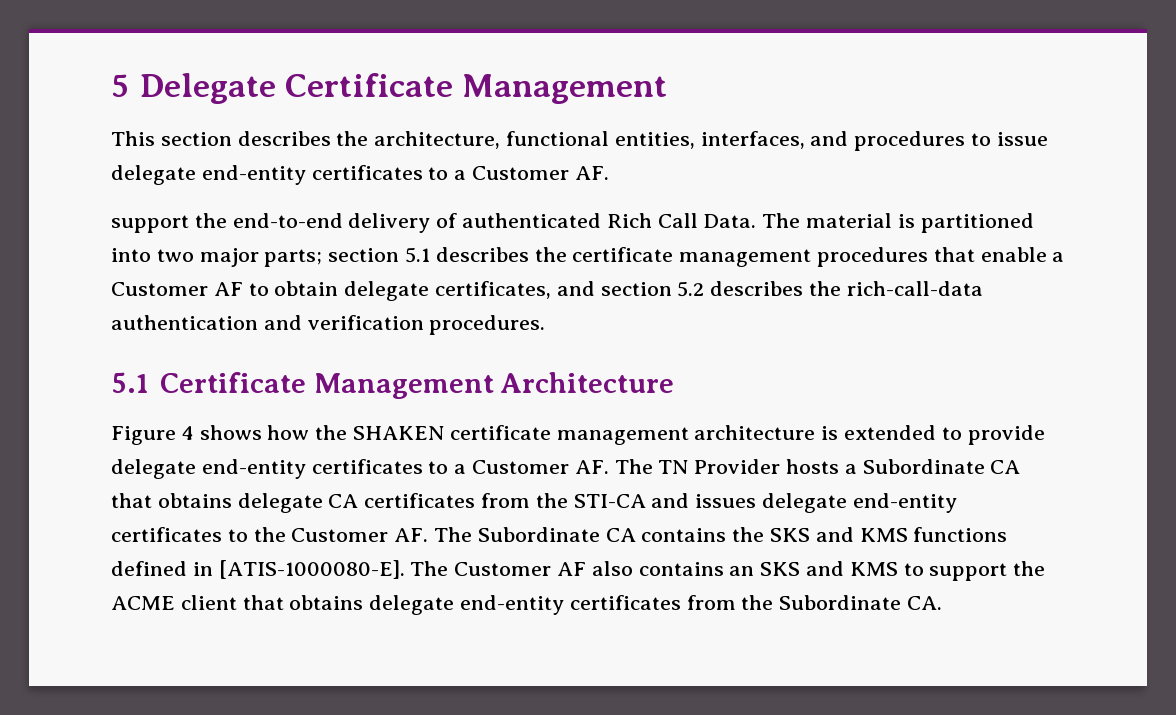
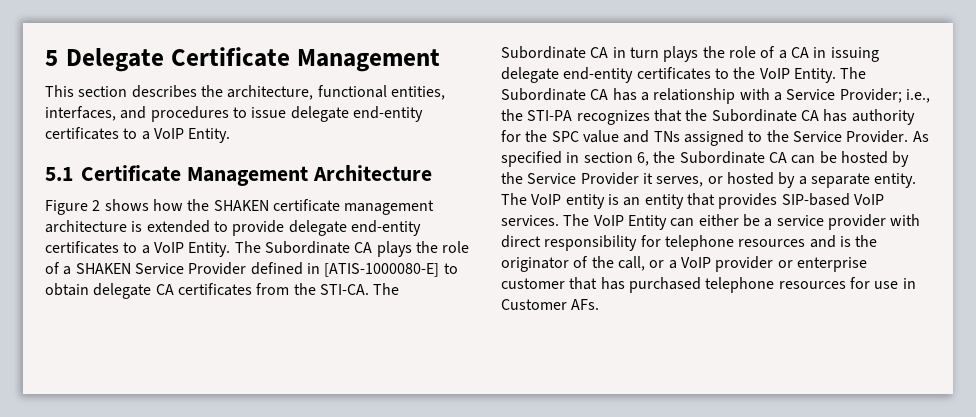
- This section describes the architecture, functional entities, interfaces, and procedures to issue delegate end-entity certificates to a Customer AF.
- support the end-to-end delivery of authenticated Rich Call Data. The material is partitioned into two major parts; section 5.1 describes the certificate management procedures that enable a Customer AF to obtain delegate certificates, and section 5.2 describes the rich-call-data authentication and verification procedures.
+ This section describes the architecture, functional entities, interfaces, and procedures to issue delegate end-entity certificates to a VoIP Entity.
- Figure 4 shows how the SHAKEN certificate management architecture is extended to provide delegate end-entity certificates to a Customer AF. The TN Provider hosts a Subordinate CA that obtains delegate CA certificates from the STI-CA and issues delegate end-entity certificates to the Customer AF. The Subordinate CA contains the SKS and KMS functions defined in [ATIS-1000080-E]. The Customer AF also contains an SKS and KMS to support the ACME client that obtains delegate end-entity certificates from the Subordinate CA.
+ Figure 2 shows how the SHAKEN certificate management architecture is extended to provide delegate end-entity certificates to a VoIP Entity. The Subordinate CA plays the role of a SHAKEN Service Provider defined in [ATIS-1000080-E] to obtain delegate CA certificates from the STI-CA. The Subordinate CA in turn plays the role of a CA in issuing delegate end-entity certificates to the VoIP Entity. The Subordinate CA has a relationship with a Service Provider; i.e., the STI-PA recognizes that the Subordinate CA has authority for the SPC value and TNs assigned to the Service Provider. As specified in section 6, the Subordinate CA can be hosted by the Service Provider it serves, or hosted by a separate entity. The VoIP entity is an entity that provides SIP-based VoIP services. The VoIP Entity can either be a service provider with direct responsibility for telephone resources and is the originator of the call, or a VoIP provider or enterprise customer that has purchased telephone resources for use in Customer AFs.

